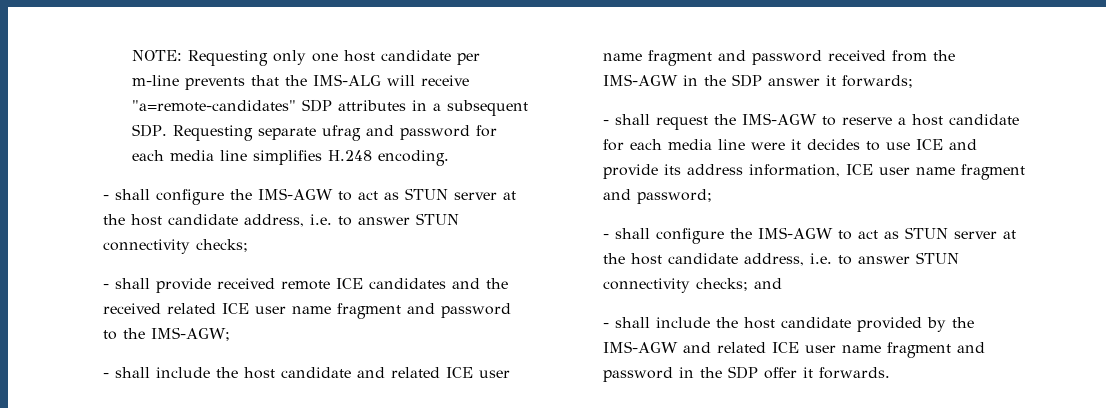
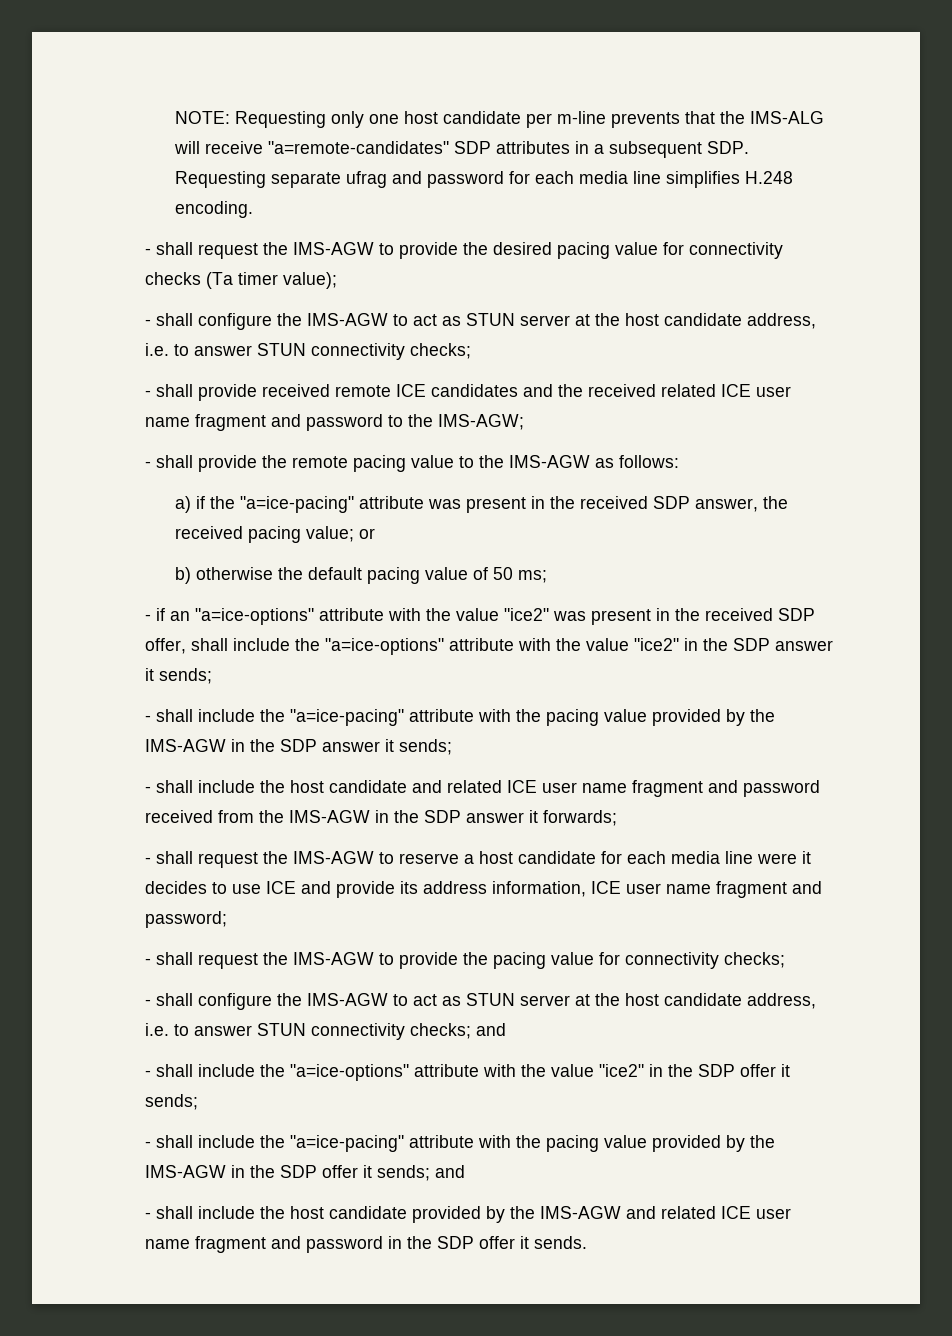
+ - shall request the IMS-AGW to provide the desired pacing value for connectivity checks (Ta timer value);
+ - shall provide the remote pacing value to the IMS-AGW as follows:
+ a) if the "a=ice-pacing" attribute was present in the received SDP answer, the received pacing value; or
+ b) otherwise the default pacing value of 50 ms;
+ - if an "a=ice-options" attribute with the value "ice2" was present in the received SDP offer, shall include the "a=ice-options" attribute with the value "ice2" in the SDP answer it sends;
+ - shall include the "a=ice-pacing" attribute with the pacing value provided by the IMS-AGW in the SDP answer it sends;
+ - shall request the IMS-AGW to provide the pacing value for connectivity checks;
+ - shall include the "a=ice-options" attribute with the value "ice2" in the SDP offer it sends;
+ - shall include the "a=ice-pacing" attribute with the pacing value provided by the IMS-AGW in the SDP offer it sends; and
- - shall include the host candidate provided by the IMS-AGW and related ICE user name fragment and password in the SDP offer it forwards.
+ - shall include the host candidate provided by the IMS-AGW and related ICE user name fragment and password in the SDP offer it sends.

